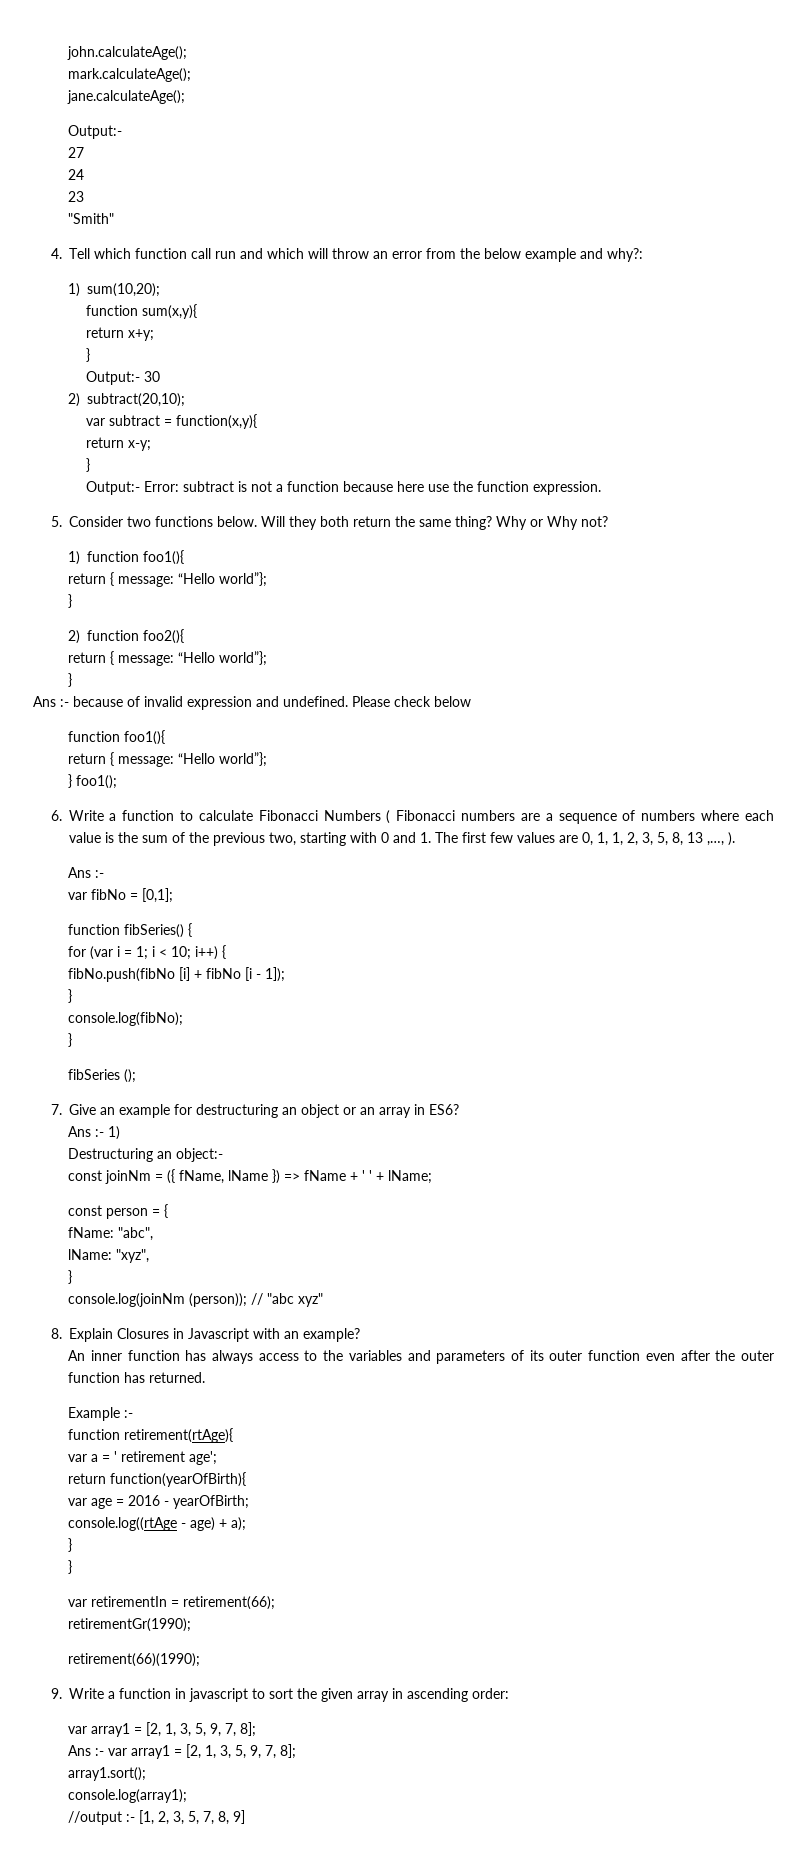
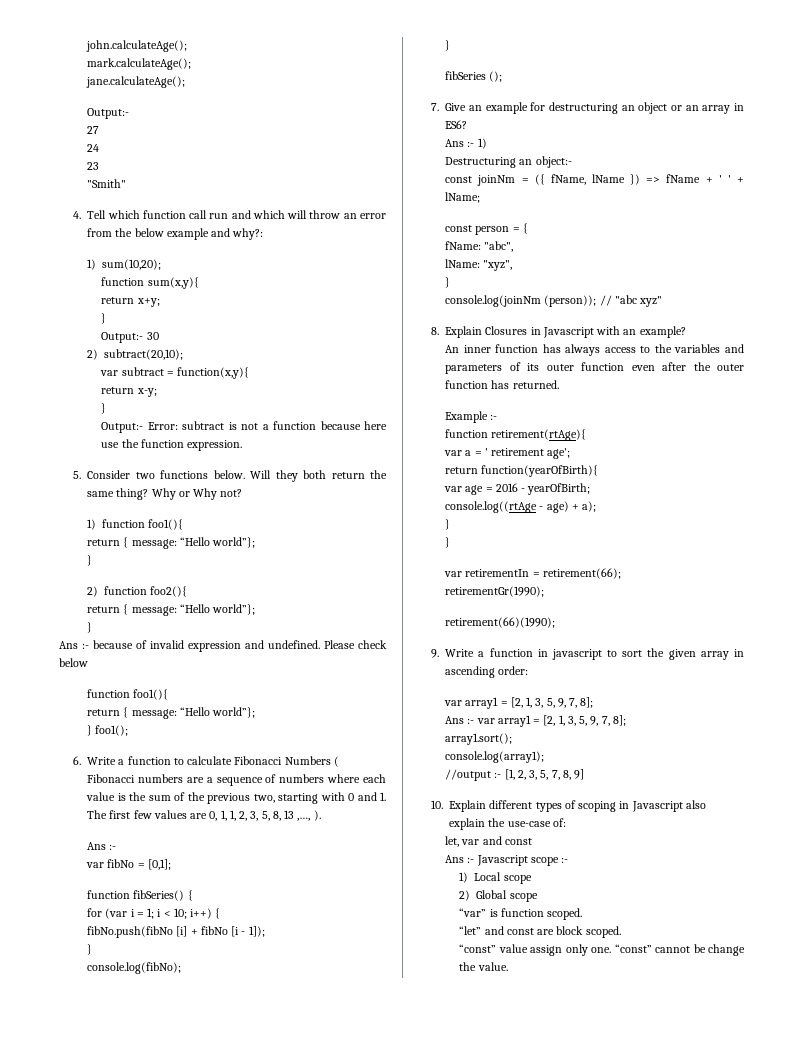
+ 10. Explain different types of scoping in Javascript also explain the use-case of:
+ let, var and const
+ Ans :- Javascript scope :-
+ 1) Local scope
+ 2) Global scope
+ “var” is function scoped.
+ “let” and const are block scoped.
+ “const” value assign only one. “const” cannot be change the value.

